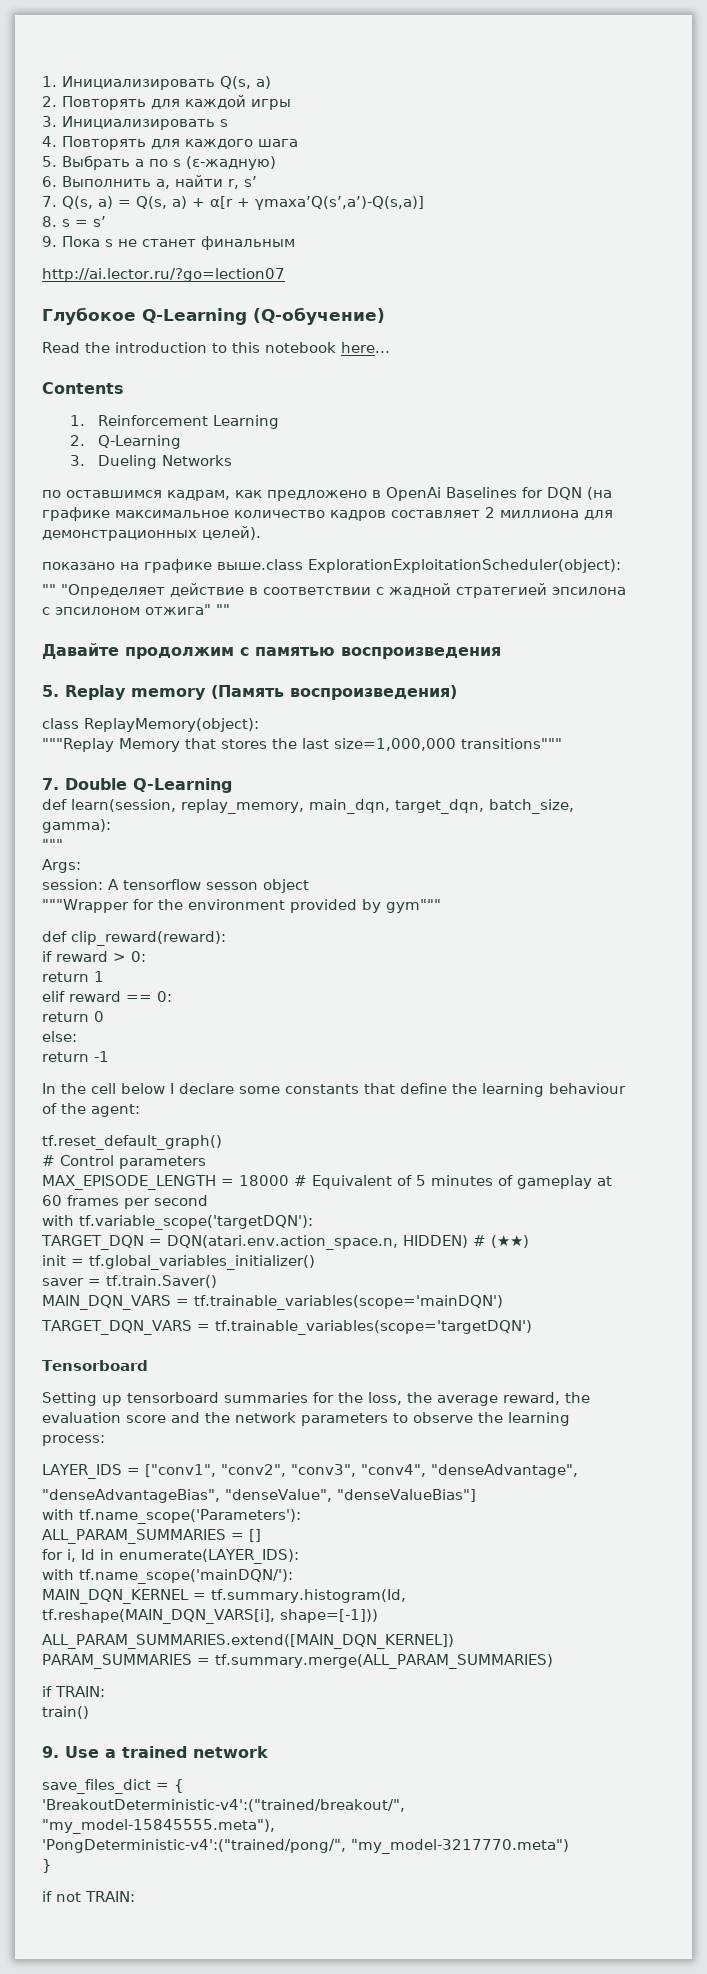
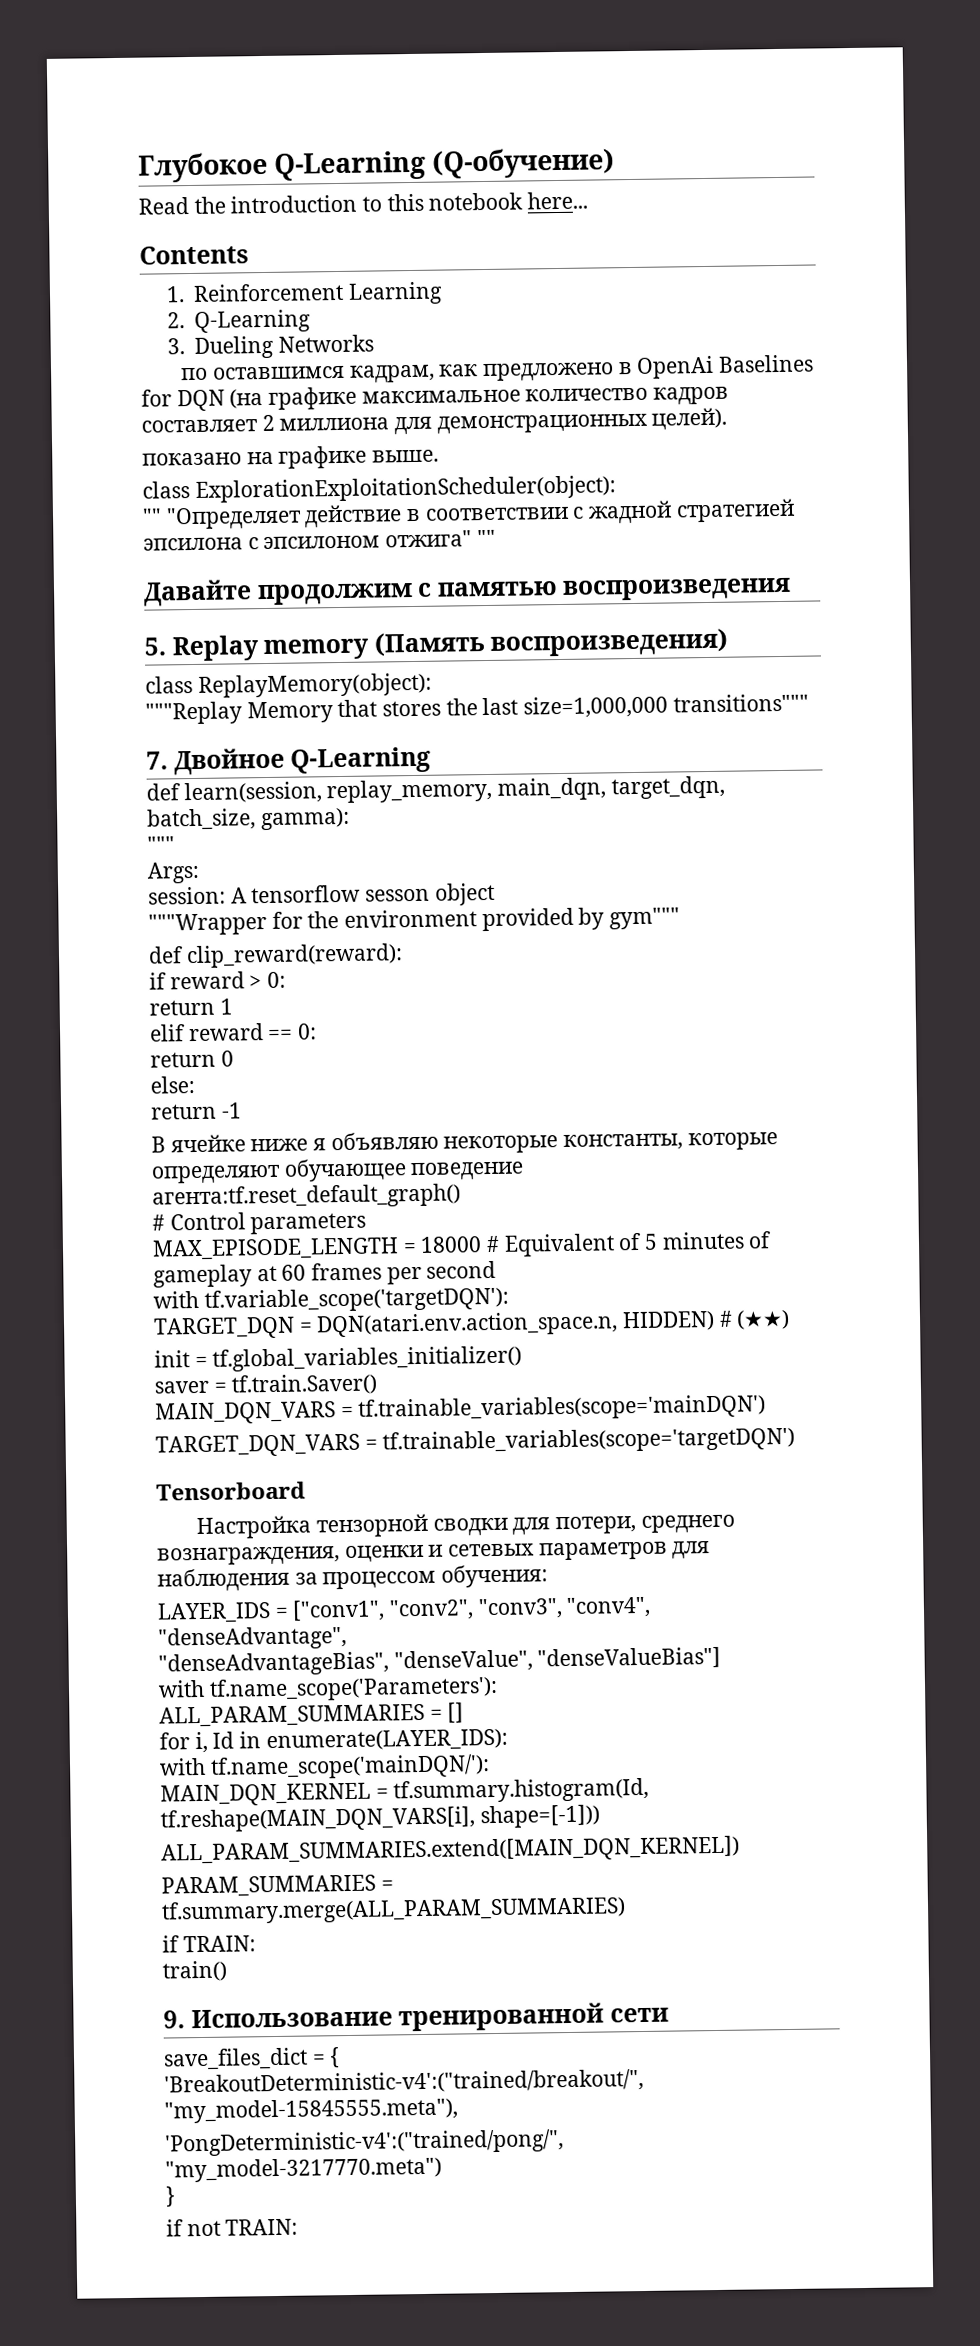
- 1. Инициализировать Q(s, a)
- 2. Повторять для каждой игры
- 3. Инициализировать s
- 4. Повторять для каждого шага
- 5. Выбрать a по s (ε-жадную)
- 6. Выполнить a, найти r, s’
- 7. Q(s, a) = Q(s, a) + α[r + γmaxa’Q(s’,a’)-Q(s,a)]
- 8. s = s’
- 9. Пока s не станет финальным
- http://ai.lector.ru/?go=lection07
- показано на графике выше.class ExplorationExploitationScheduler(object):
+ показано на графике выше.
+ class ExplorationExploitationScheduler(object):
- 7. Double Q-Learning
+ 7. Двойное Q-Learning
- In the cell below I declare some constants that define the learning behaviour of the agent:
- tf.reset_default_graph()
+ В ячейке ниже я объявляю некоторые константы, которые определяют обучающее поведение агента:tf.reset_default_graph()
- Setting up tensorboard summaries for the loss, the average reward, the evaluation score and the network parameters to observe the learning process:
+ Настройка тензорной сводки для потери, среднего вознаграждения, оценки и сетевых параметров для наблюдения за процессом обучения:
- 9. Use a trained network
+ 9. Использование тренированной сети

